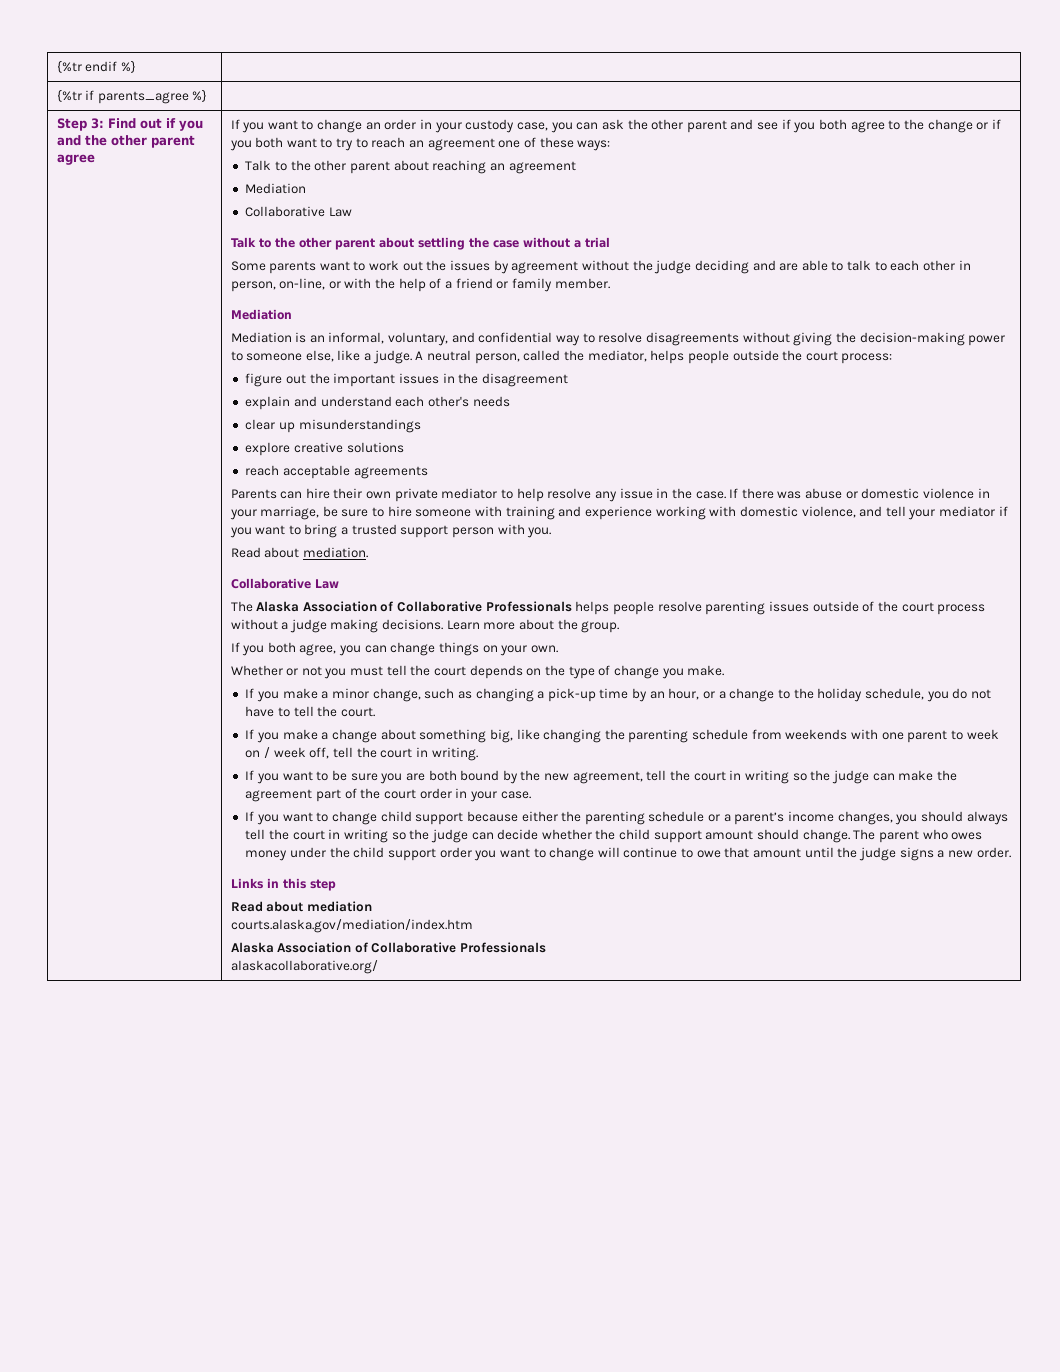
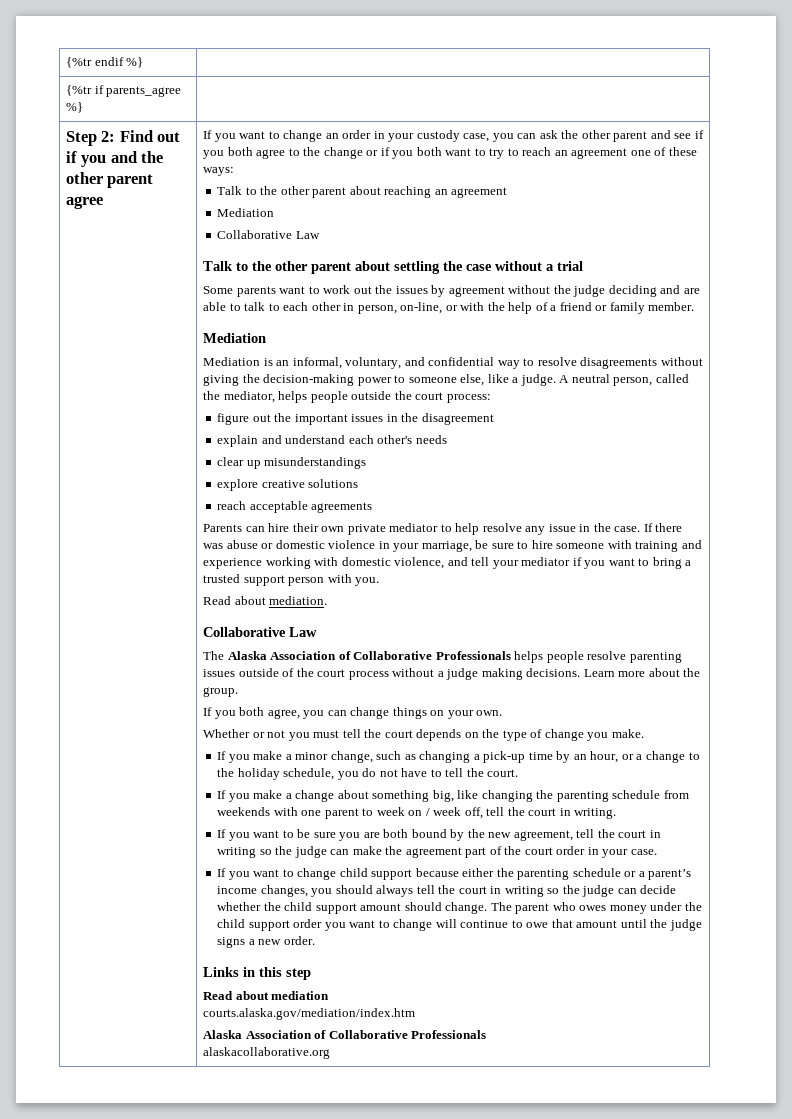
- Step 3: Find out if you and the other parent agree
+ Step 2: Find out if you and the other parent agree
- alaskacollaborative.org/
+ alaskacollaborative.org

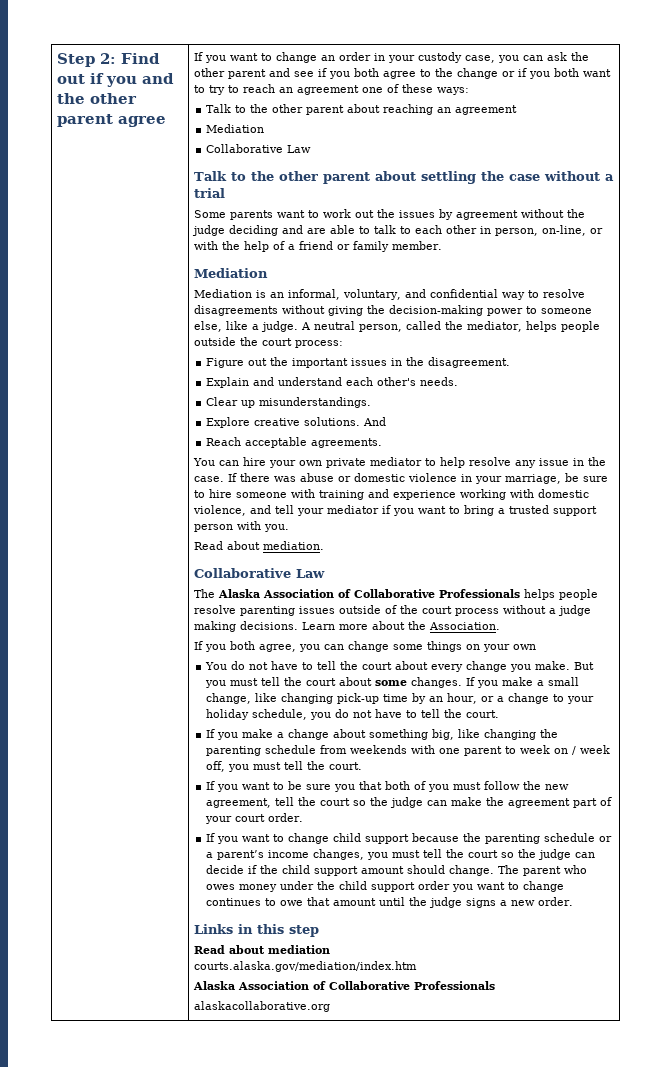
- {%tr endif %} |
- {%tr if parents_agree %} |
- figure out the important issues in the disagreement
- explain and understand each other's needs
- clear up misunderstandings
- explore creative solutions
- reach acceptable agreements
- Parents can hire their own private mediator to help resolve any issue in the case.
+ Figure out the important issues in the disagreement.
+ Explain and understand each other's needs.
+ Clear up misunderstandings.
+ Explore creative solutions. And
+ Reach acceptable agreements.
+ You can hire your own private mediator to help resolve any issue in the case.
- Learn more about the group.
+ Learn more about the Association.
- If you both agree, you can change things on your own.
- Whether or not you must tell the court depends on the type of change you make.
- If you make a minor change, such as changing a pick-up time by an hour, or a change to the holiday schedule, you do not have to tell the court.
+ If you both agree, you can change some things on your own
+ You do not have to tell the court about every change you make. But you must tell the court about some changes. If you make a small change, like changing pick-up time by an hour, or a change to your holiday schedule, you do not have to tell the court.
- If you make a change about something big, like changing the parenting schedule from weekends with one parent to week on / week off, tell the court in writing.
+ If you make a change about something big, like changing the parenting schedule from weekends with one parent to week on / week off, you must tell the court.
- If you want to be sure you are both bound by the new agreement, tell the court in writing so the judge can make the agreement part of the court order in your case.
+ If you want to be sure you that both of you must follow the new agreement, tell the court so the judge can make the agreement part of your court order.
- If you want to change child support because either the parenting schedule or a parent’s income changes, you should always tell the court in writing so the judge can decide whether the child support amount should change.
+ If you want to change child support because the parenting schedule or a parent’s income changes, you must tell the court so the judge can decide if the child support amount should change.
- The parent who owes money under the child support order you want to change will continue to owe that amount until the judge signs a new order.
+ The parent who owes money under the child support order you want to change continues to owe that amount until the judge signs a new order.

